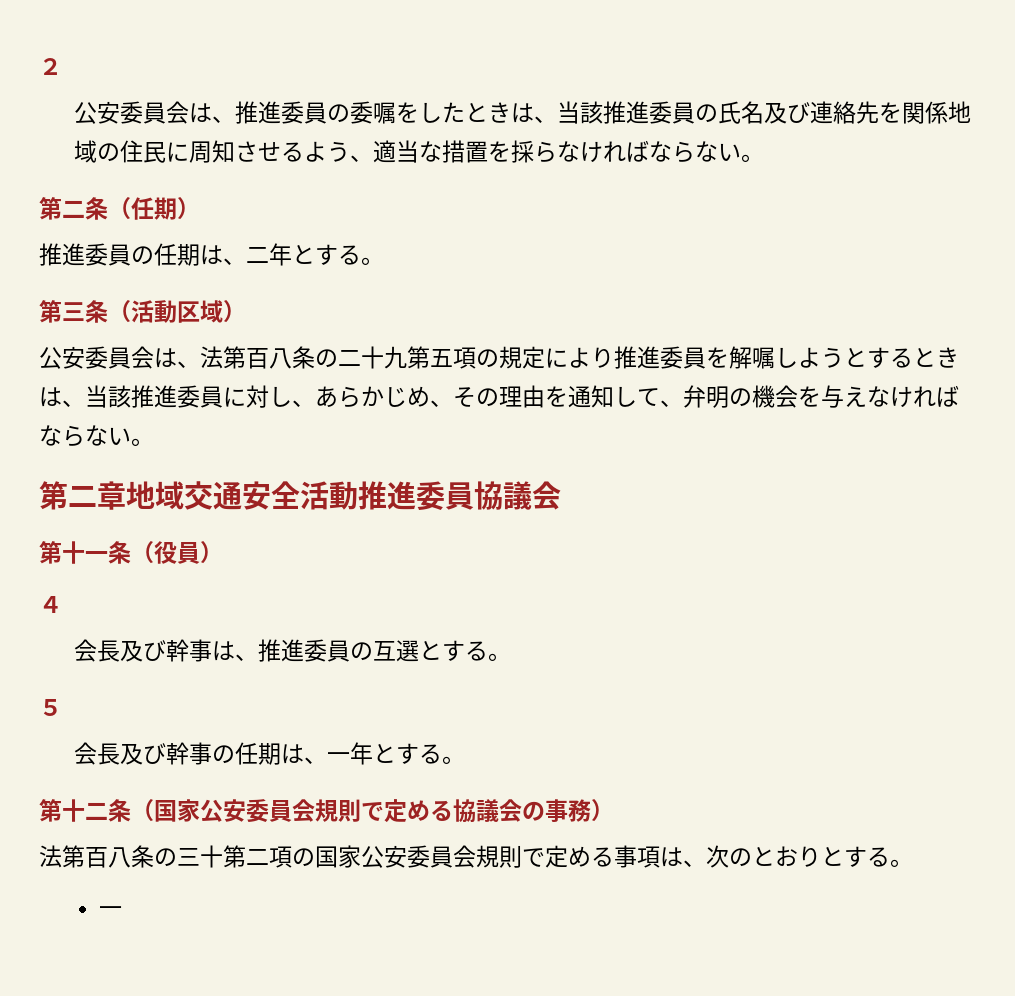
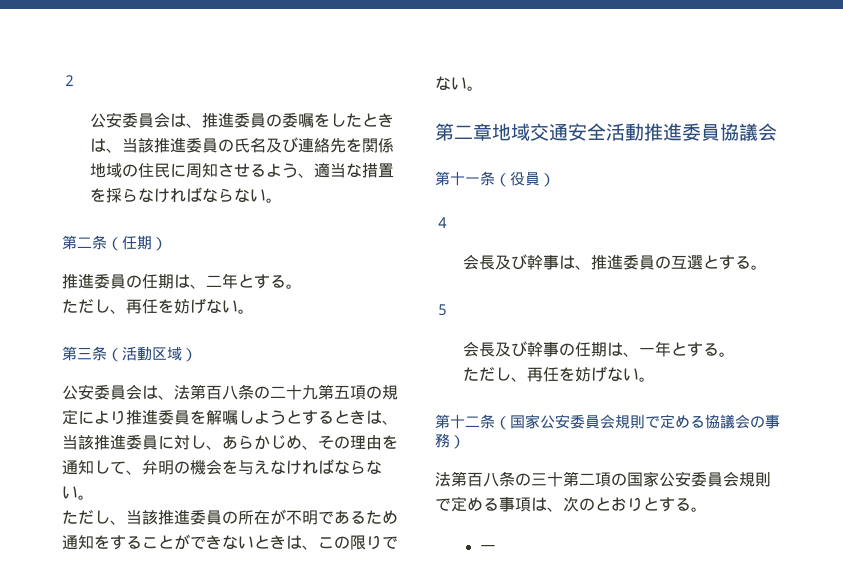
  推進委員の任期は、二年とする。
+ ただし、再任を妨げない。
+ ただし、当該推進委員の所在が不明であるため通知をすることができないときは、この限りでない。
  会長及び幹事の任期は、一年とする。
+ ただし、再任を妨げない。

